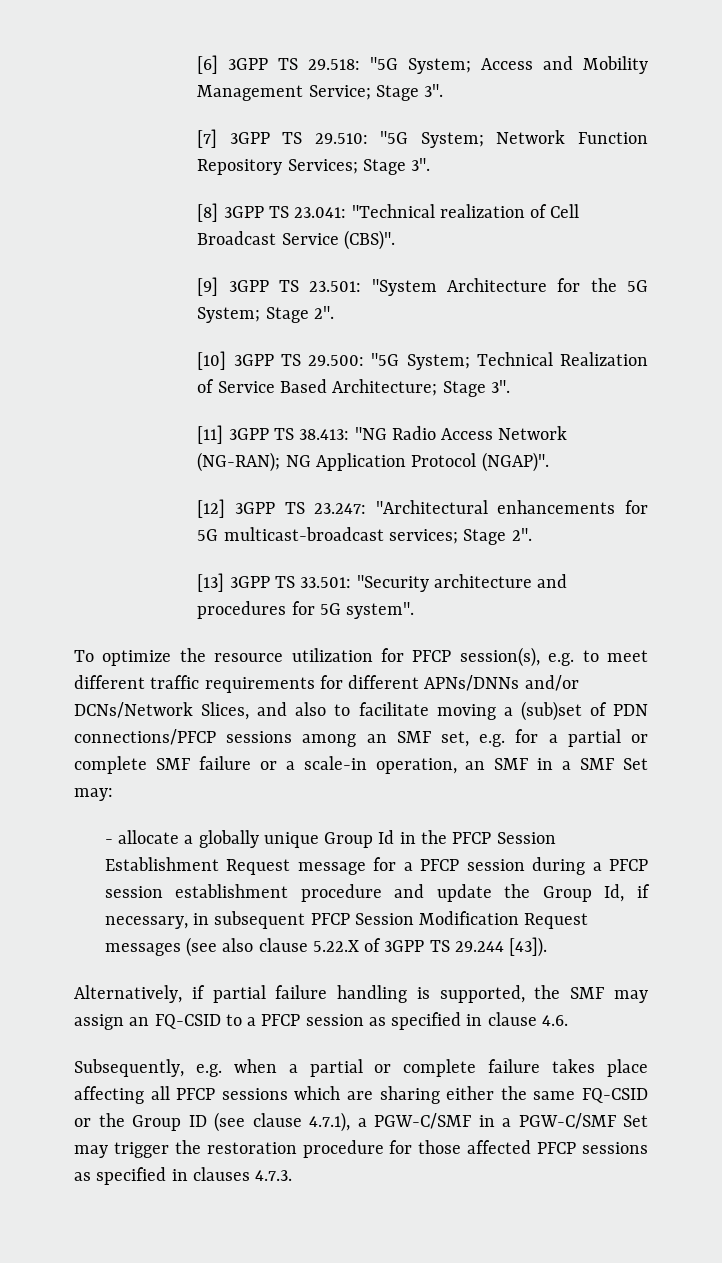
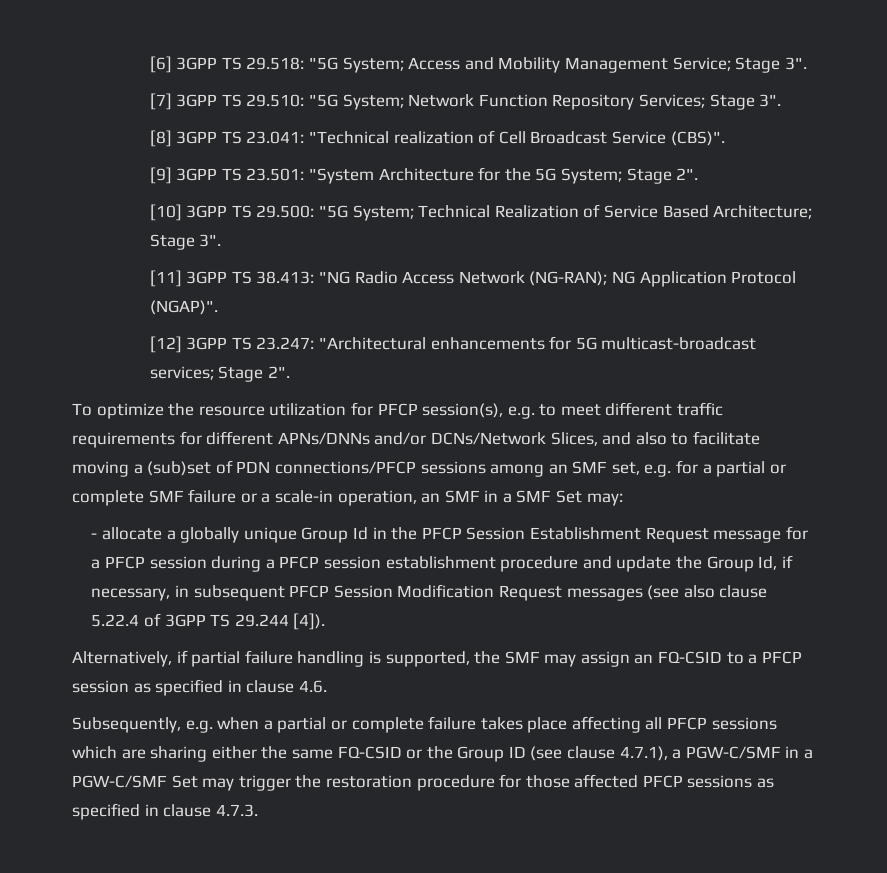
- [13] 3GPP TS 33.501: "Security architecture and procedures for 5G system".
- - allocate a globally unique Group Id in the PFCP Session Establishment Request message for a PFCP session during a PFCP session establishment procedure and update the Group Id, if necessary, in subsequent PFCP Session Modification Request messages (see also clause 5.22.X of 3GPP TS 29.244 [43]).
+ - allocate a globally unique Group Id in the PFCP Session Establishment Request message for a PFCP session during a PFCP session establishment procedure and update the Group Id, if necessary, in subsequent PFCP Session Modification Request messages (see also clause 5.22.4 of 3GPP TS 29.244 [4]).
- Subsequently, e.g. when a partial or complete failure takes place affecting all PFCP sessions which are sharing either the same FQ-CSID or the Group ID (see clause 4.7.1), a PGW-C/SMF in a PGW-C/SMF Set may trigger the restoration procedure for those affected PFCP sessions as specified in clauses 4.7.3.
+ Subsequently, e.g. when a partial or complete failure takes place affecting all PFCP sessions which are sharing either the same FQ-CSID or the Group ID (see clause 4.7.1), a PGW-C/SMF in a PGW-C/SMF Set may trigger the restoration procedure for those affected PFCP sessions as specified in clause 4.7.3.

